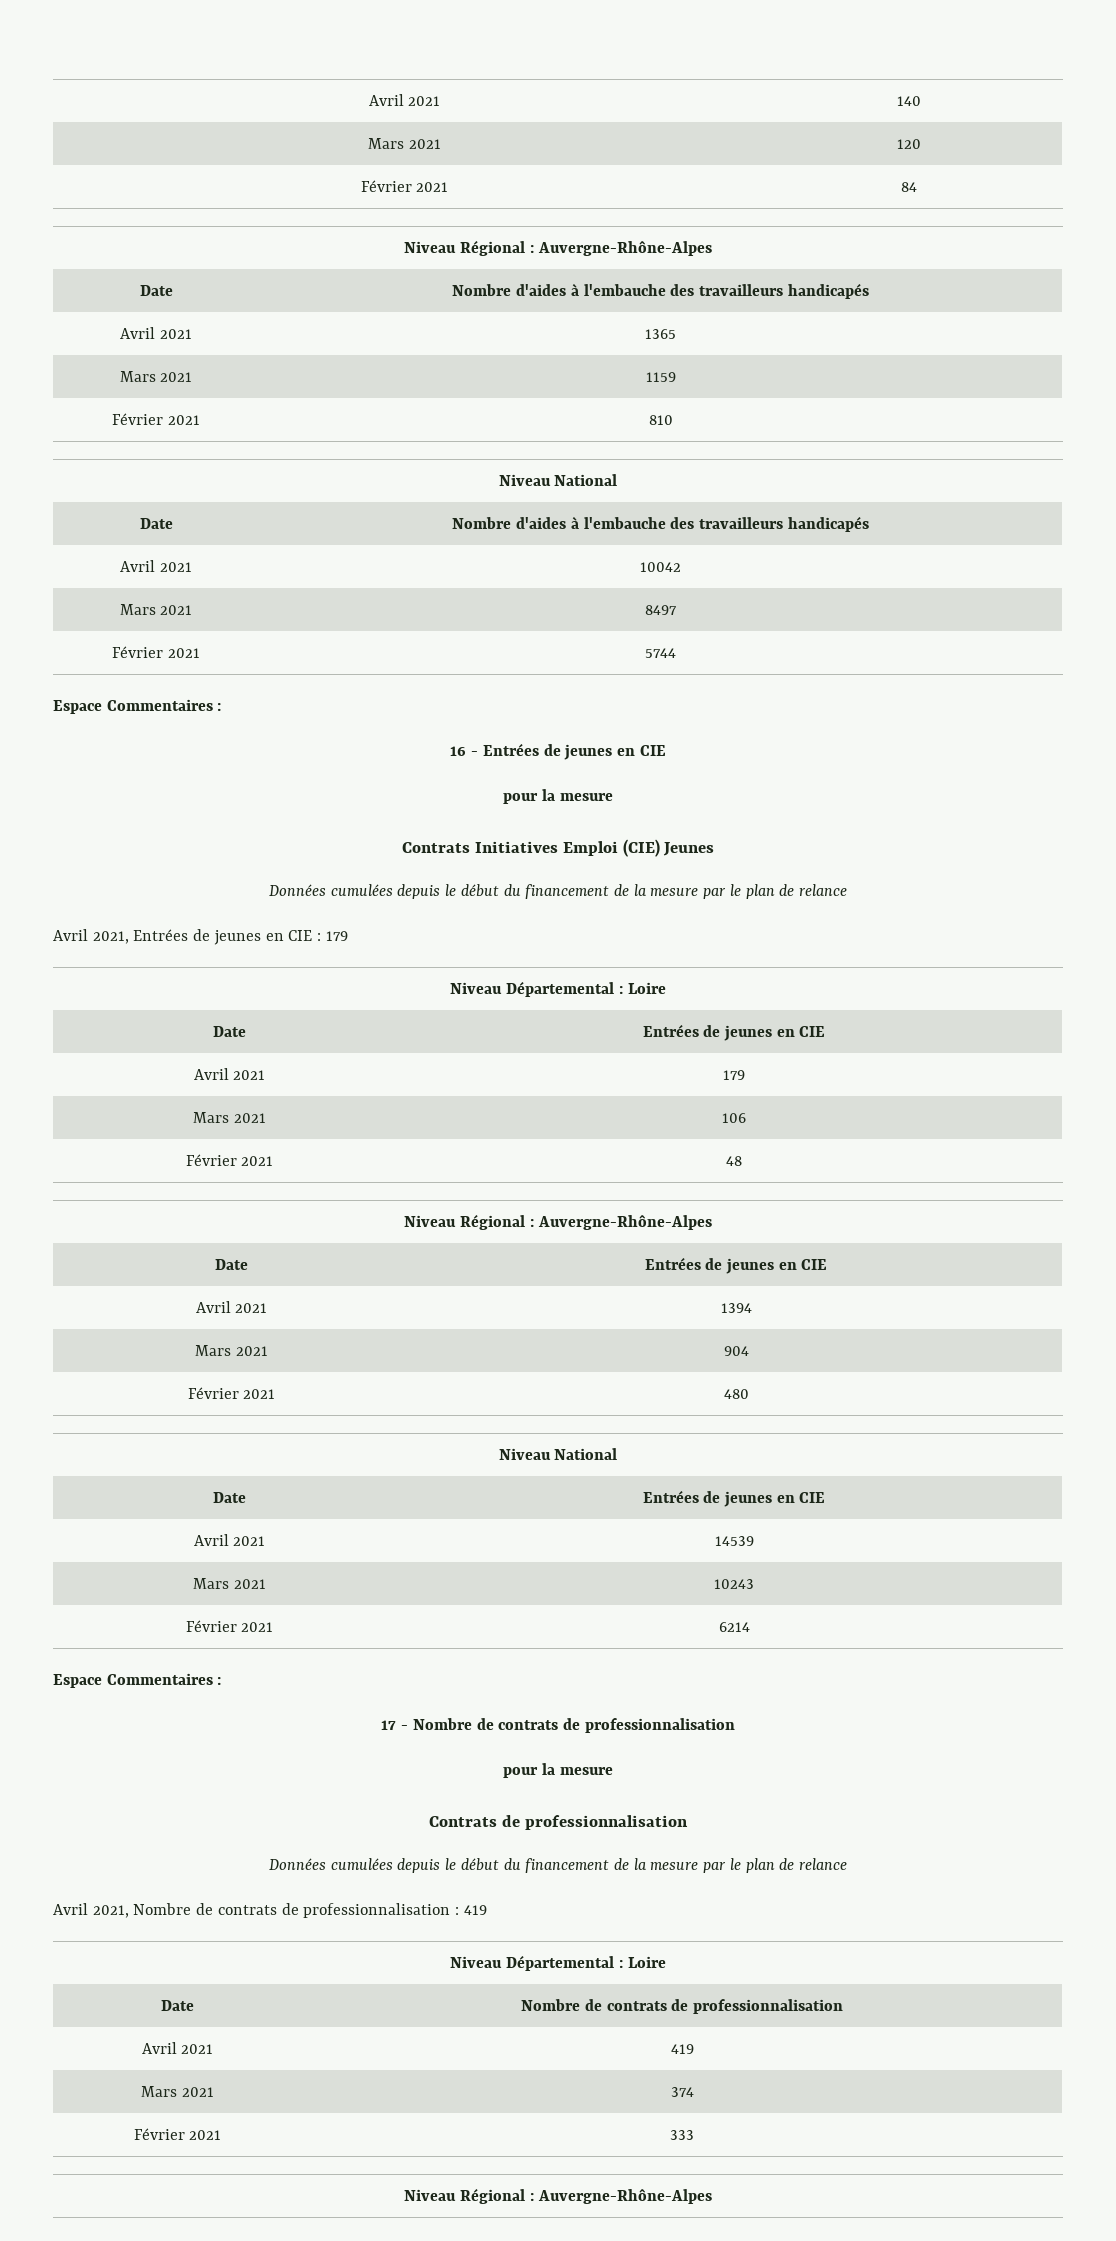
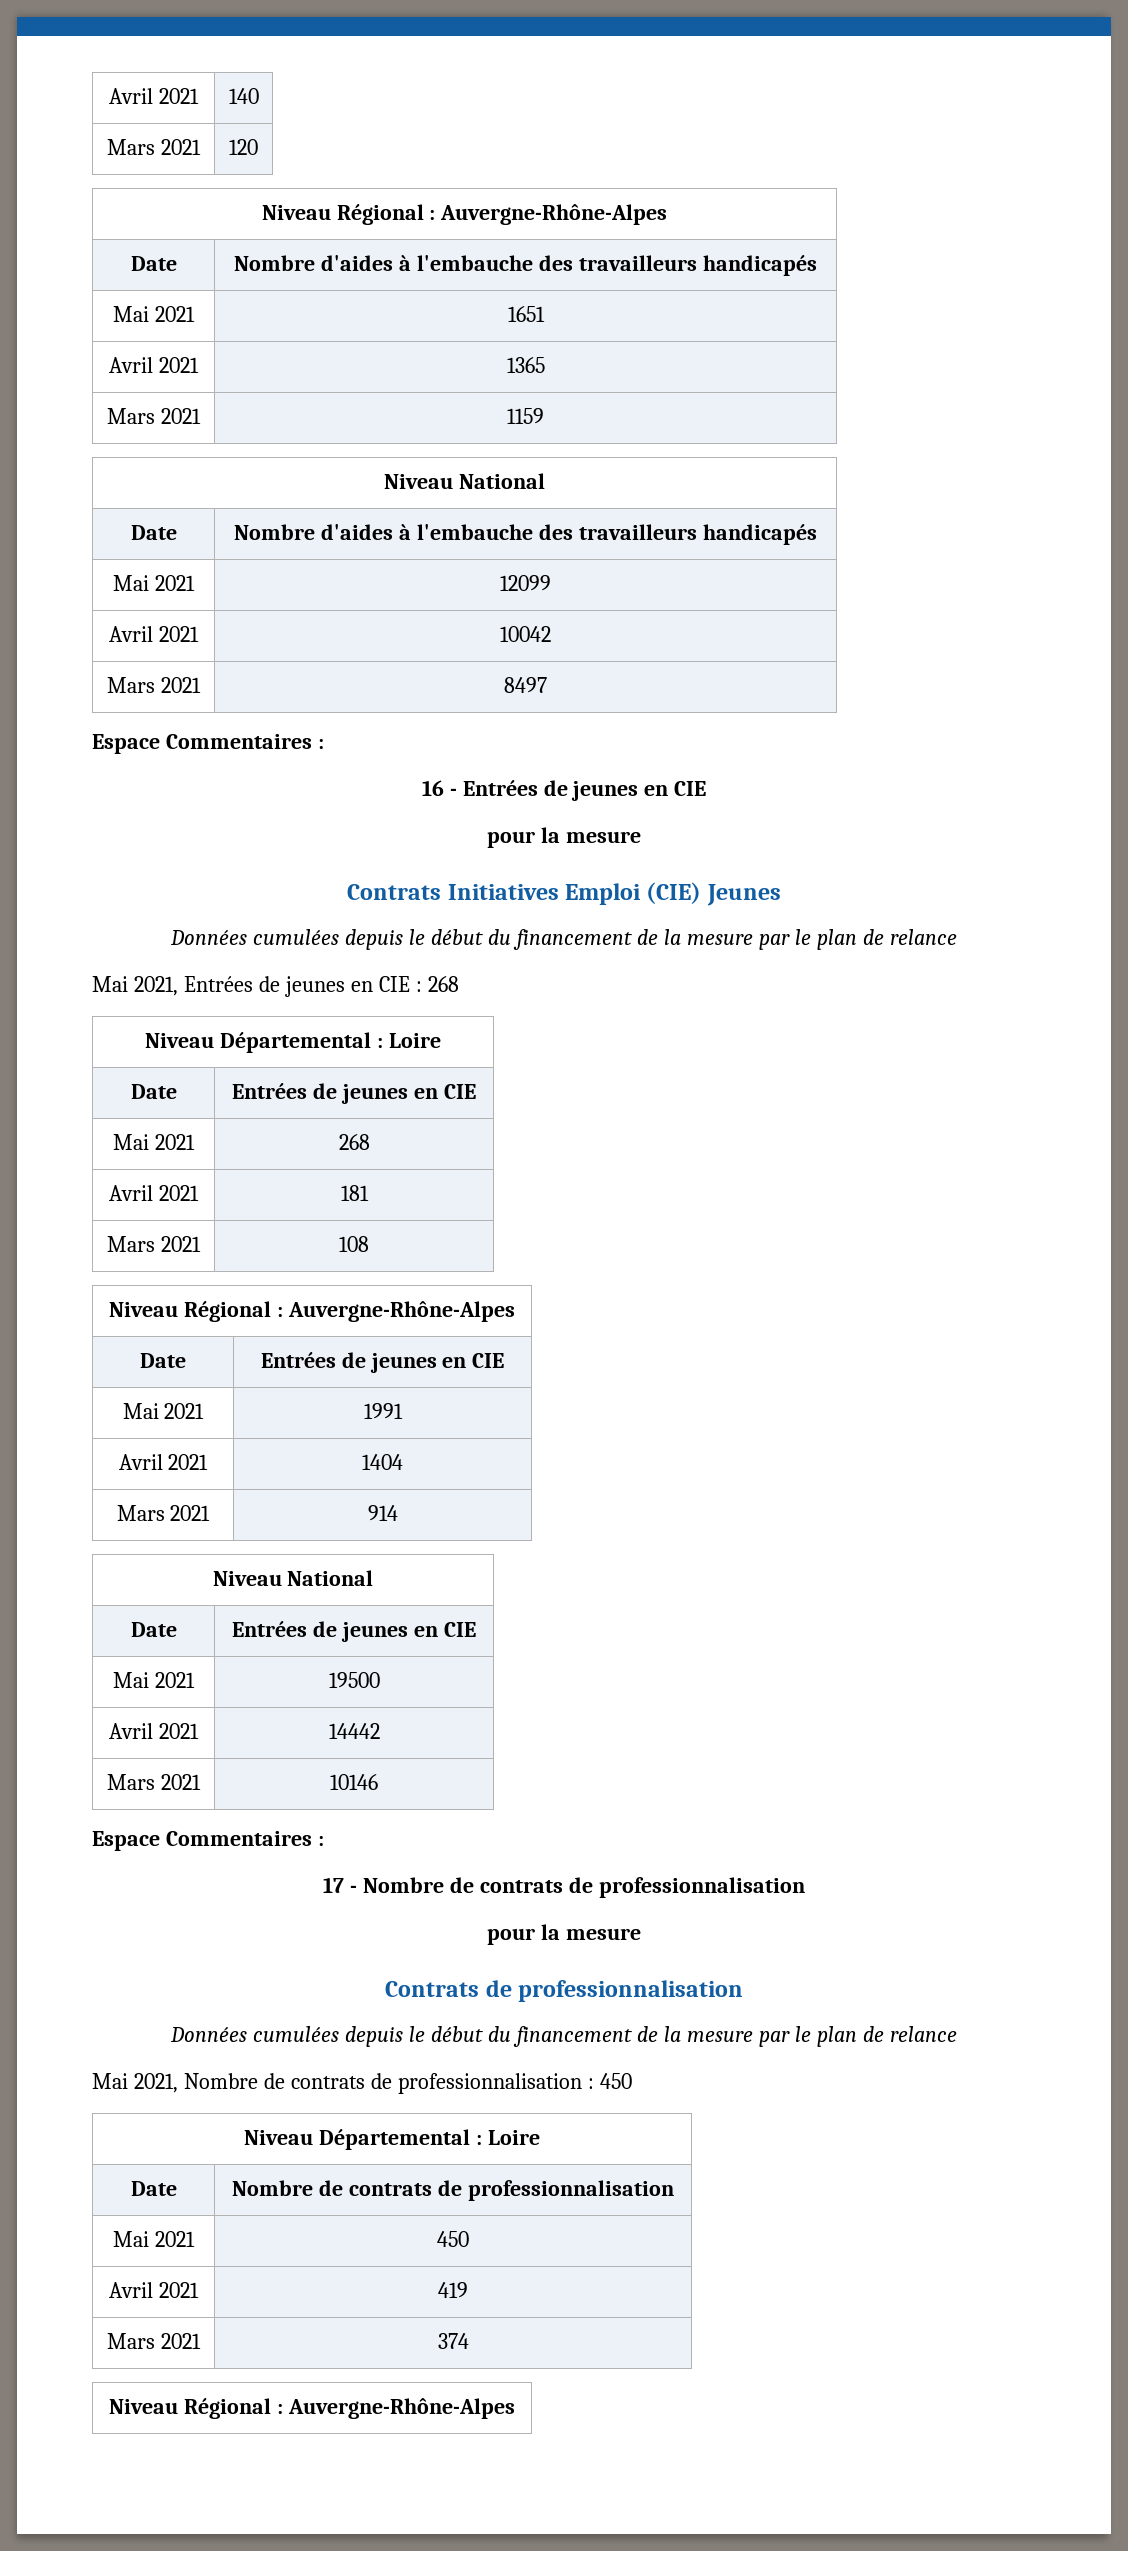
- Février 2021 | 84
+ Mai 2021 | 1651
- Février 2021 | 810
+ Mai 2021 | 12099
- Février 2021 | 5744
- Avril 2021, Entrées de jeunes en CIE : 179
+ Mai 2021, Entrées de jeunes en CIE : 268
- Avril 2021 | 179
- Mars 2021 | 106
- Février 2021 | 48
+ Mai 2021 | 268
+ Avril 2021 | 181
+ Mars 2021 | 108
- Avril 2021 | 1394
- Mars 2021 | 904
- Février 2021 | 480
+ Mai 2021 | 1991
+ Avril 2021 | 1404
+ Mars 2021 | 914
- Avril 2021 | 14539
- Mars 2021 | 10243
- Février 2021 | 6214
+ Mai 2021 | 19500
+ Avril 2021 | 14442
+ Mars 2021 | 10146
- Avril 2021, Nombre de contrats de professionnalisation : 419
+ Mai 2021, Nombre de contrats de professionnalisation : 450
+ Mai 2021 | 450
- Février 2021 | 333

